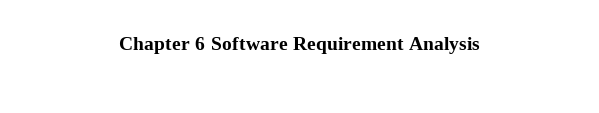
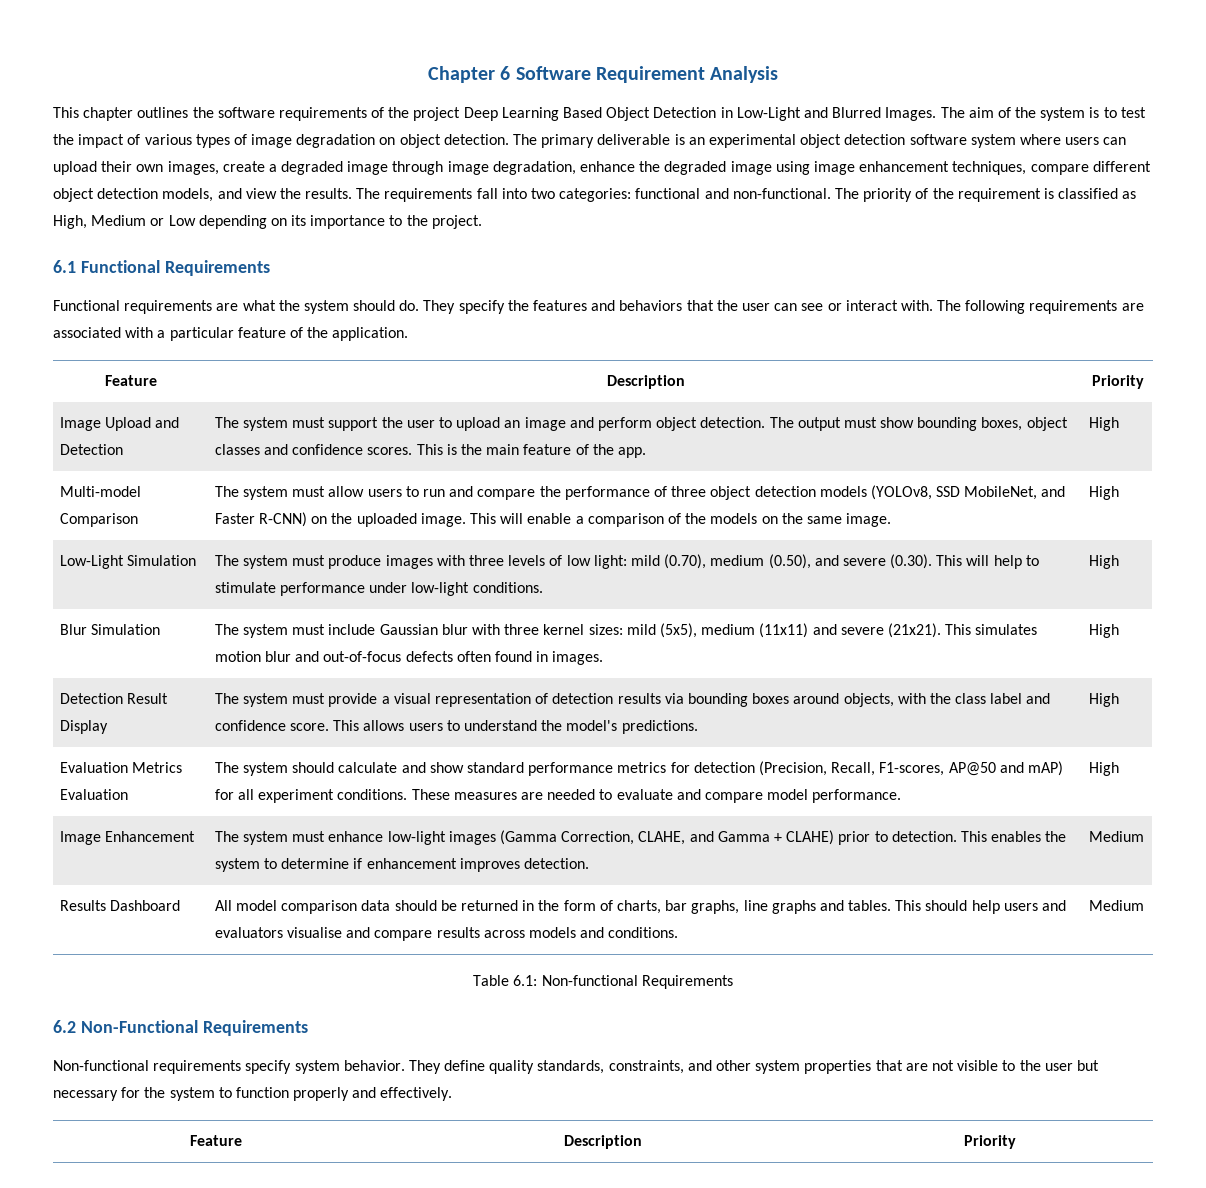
+ This chapter outlines the software requirements of the project Deep Learning Based Object Detection in Low-Light and Blurred Images. The aim of the system is to test the impact of various types of image degradation on object detection. The primary deliverable is an experimental object detection software system where users can upload their own images, create a degraded image through image degradation, enhance the degraded image using image enhancement techniques, compare different object detection models, and view the results. The requirements fall into two categories: functional and non-functional. The priority of the requirement is classified as High, Medium or Low depending on its importance to the project.
+ 6.1 Functional Requirements
+ Functional requirements are what the system should do. They specify the features and behaviors that the user can see or interact with. The following requirements are associated with a particular feature of the application.
+ Feature | Description | Priority
+ Image Upload and Detection | The system must support the user to upload an image and perform object detection. The output must show bounding boxes, object classes and confidence scores. This is the main feature of the app. | High
+ Multi-model Comparison | The system must allow users to run and compare the performance of three object detection models (YOLOv8, SSD MobileNet, and Faster R-CNN) on the uploaded image. This will enable a comparison of the models on the same image. | High
+ Low-Light Simulation | The system must produce images with three levels of low light: mild (0.70), medium (0.50), and severe (0.30). This will help to stimulate performance under low-light conditions. | High
+ Blur Simulation | The system must include Gaussian blur with three kernel sizes: mild (5x5), medium (11x11) and severe (21x21). This simulates motion blur and out-of-focus defects often found in images. | High
+ Detection Result Display | The system must provide a visual representation of detection results via bounding boxes around objects, with the class label and confidence score. This allows users to understand the model's predictions. | High
+ Evaluation Metrics Evaluation | The system should calculate and show standard performance metrics for detection (Precision, Recall, F1-scores, AP@50 and mAP) for all experiment conditions. These measures are needed to evaluate and compare model performance. | High
+ Image Enhancement | The system must enhance low-light images (Gamma Correction, CLAHE, and Gamma + CLAHE) prior to detection. This enables the system to determine if enhancement improves detection. | Medium
+ Results Dashboard | All model comparison data should be returned in the form of charts, bar graphs, line graphs and tables. This should help users and evaluators visualise and compare results across models and conditions. | Medium
+ Table 6.1: Non-functional Requirements
+ 6.2 Non-Functional Requirements
+ Non-functional requirements specify system behavior. They define quality standards, constraints, and other system properties that are not visible to the user but necessary for the system to function properly and effectively.
+ Feature | Description | Priority

